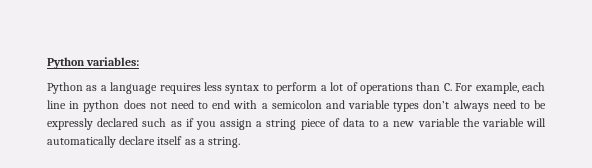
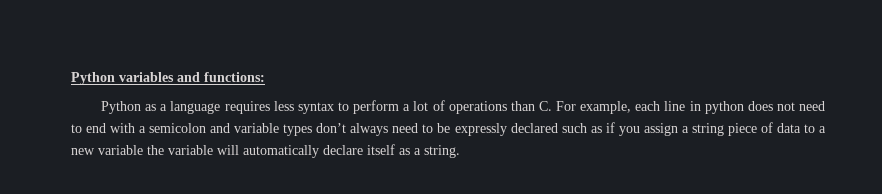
- Python variables:
+ Python variables and functions:

